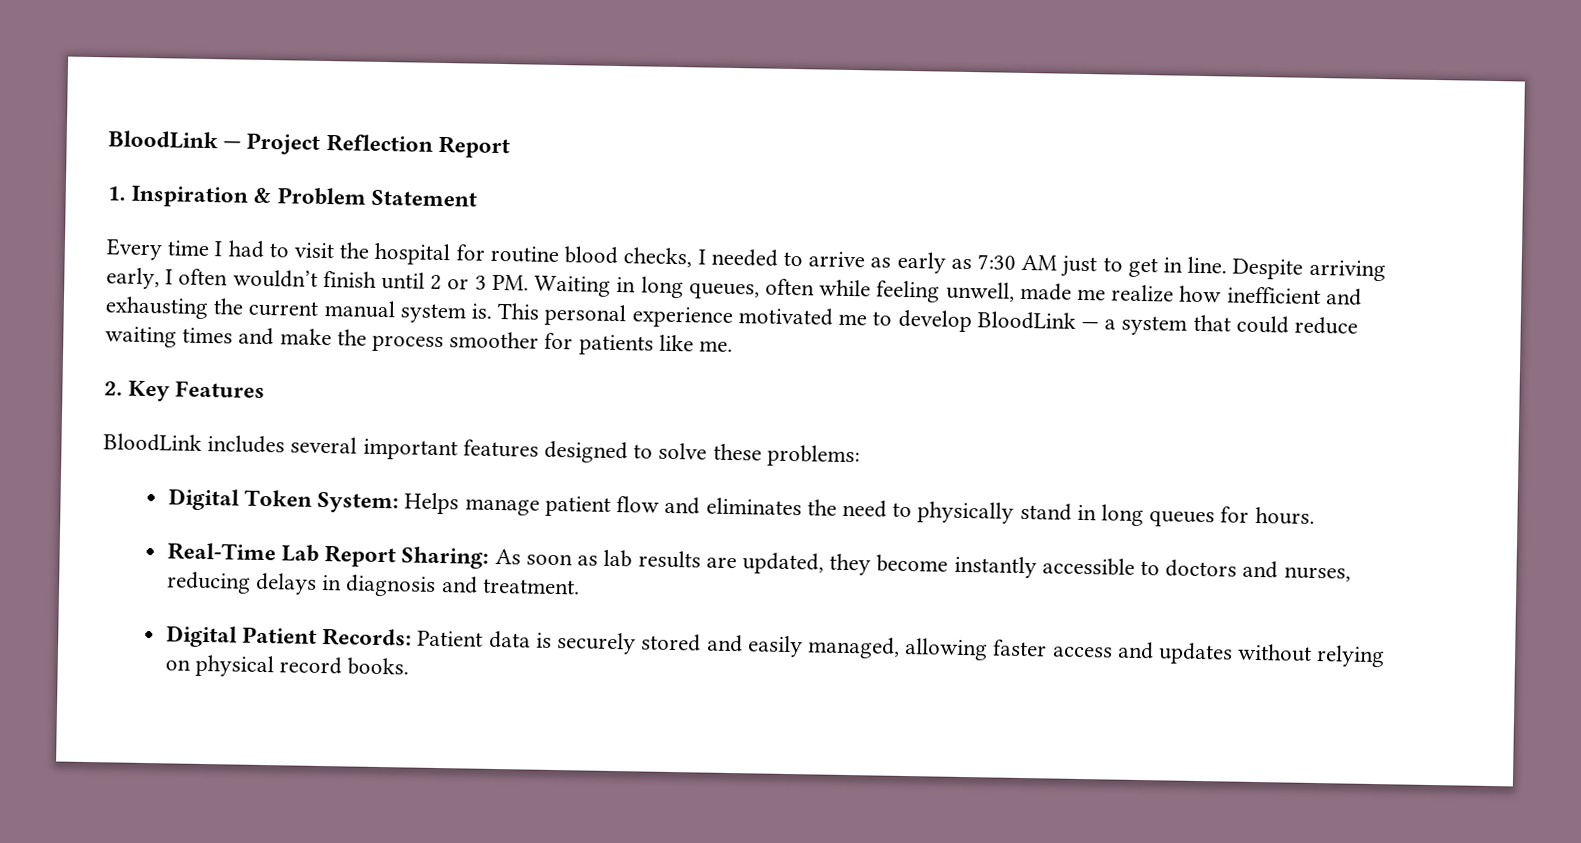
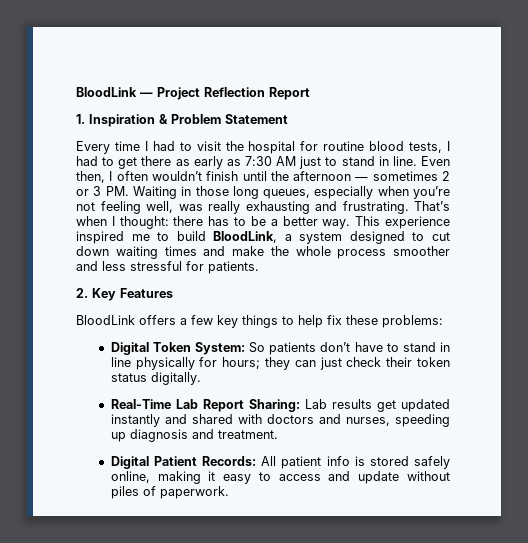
- Every time I had to visit the hospital for routine blood checks, I needed to arrive as early as 7:30 AM just to get in line.
+ Every time I had to visit the hospital for routine blood tests, I had to get there as early as 7:30 AM just to stand in line.
- Despite arriving early, I often wouldn’t finish until 2 or 3 PM. Waiting in long queues, often while feeling unwell, made me realize how inefficient and exhausting the current manual system is. This personal experience motivated me to develop BloodLink — a system that could reduce waiting times and make the process smoother for patients like me.
+ Even then, I often wouldn’t finish until the afternoon — sometimes 2 or 3 PM. Waiting in those long queues, especially when you’re not feeling well, was really exhausting and frustrating. That’s when I thought: there has to be a better way. This experience inspired me to build BloodLink, a system designed to cut down waiting times and make the whole process smoother and less stressful for patients.
- BloodLink includes several important features designed to solve these problems:
+ BloodLink offers a few key things to help fix these problems:
- Digital Token System: Helps manage patient flow and eliminates the need to physically stand in long queues for hours.
- Real-Time Lab Report Sharing: As soon as lab results are updated, they become instantly accessible to doctors and nurses, reducing delays in diagnosis and treatment.
+ Digital Token System: So patients don’t have to stand in line physically for hours; they can just check their token status digitally.
+ Real-Time Lab Report Sharing: Lab results get updated instantly and shared with doctors and nurses, speeding up diagnosis and treatment.
- Digital Patient Records: Patient data is securely stored and easily managed, allowing faster access and updates without relying on physical record books.
+ Digital Patient Records: All patient info is stored safely online, making it easy to access and update without piles of paperwork.

